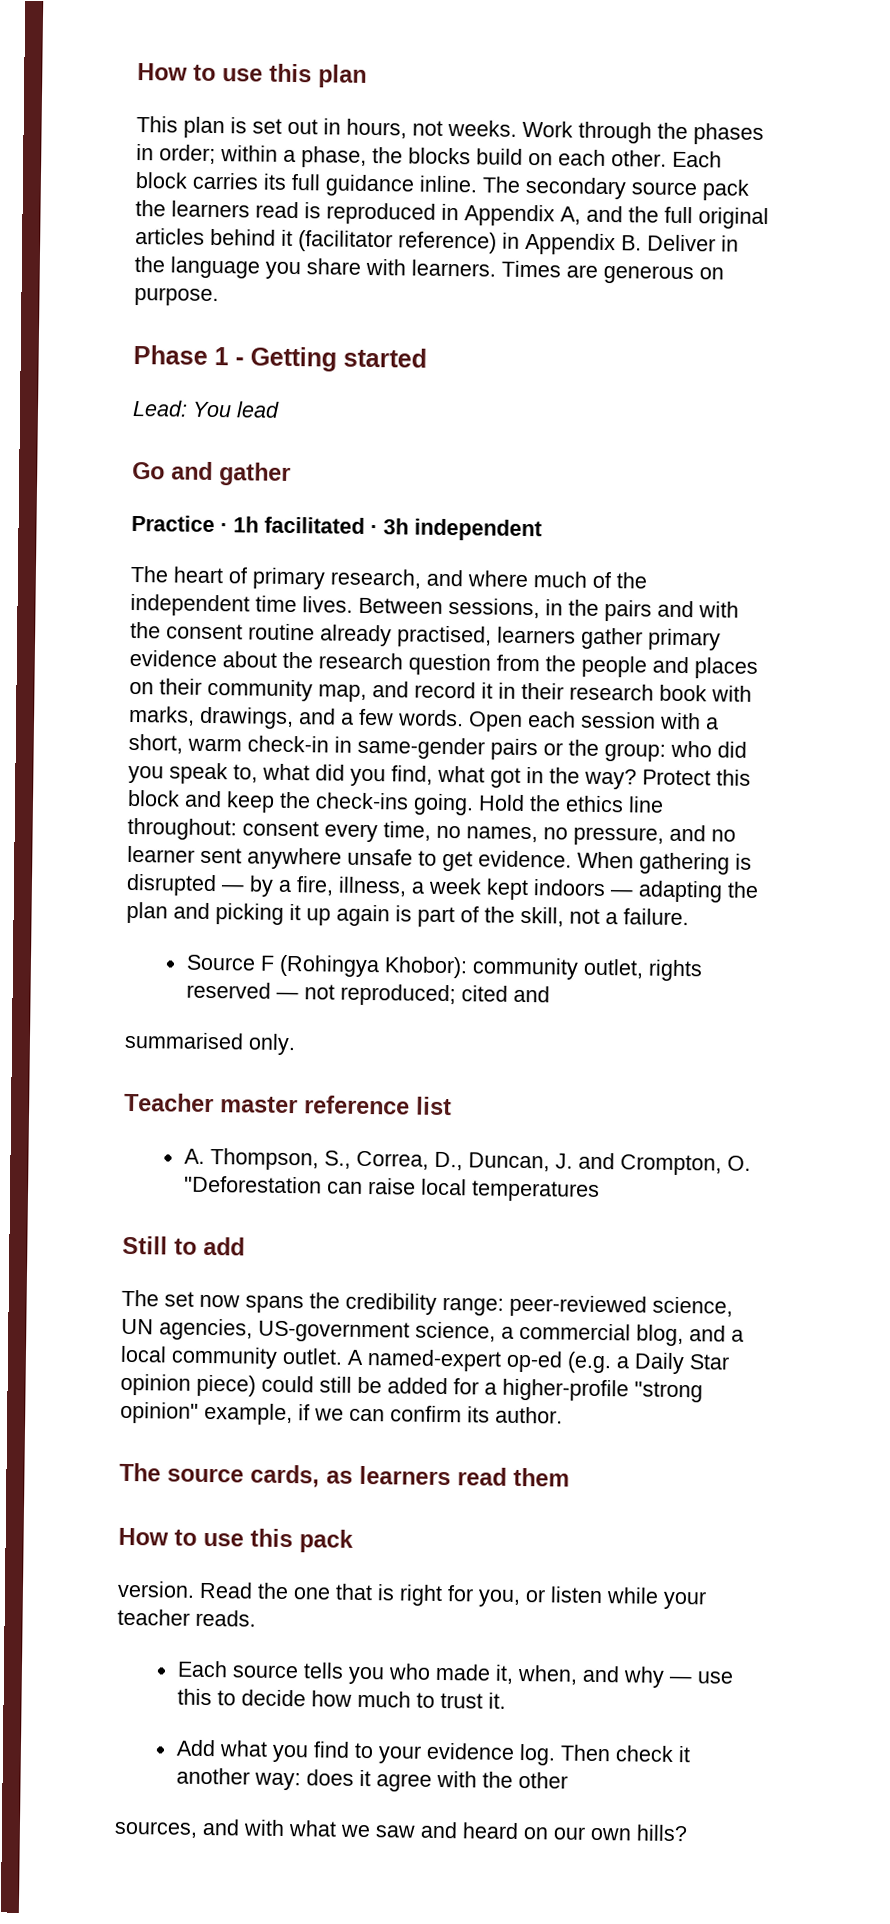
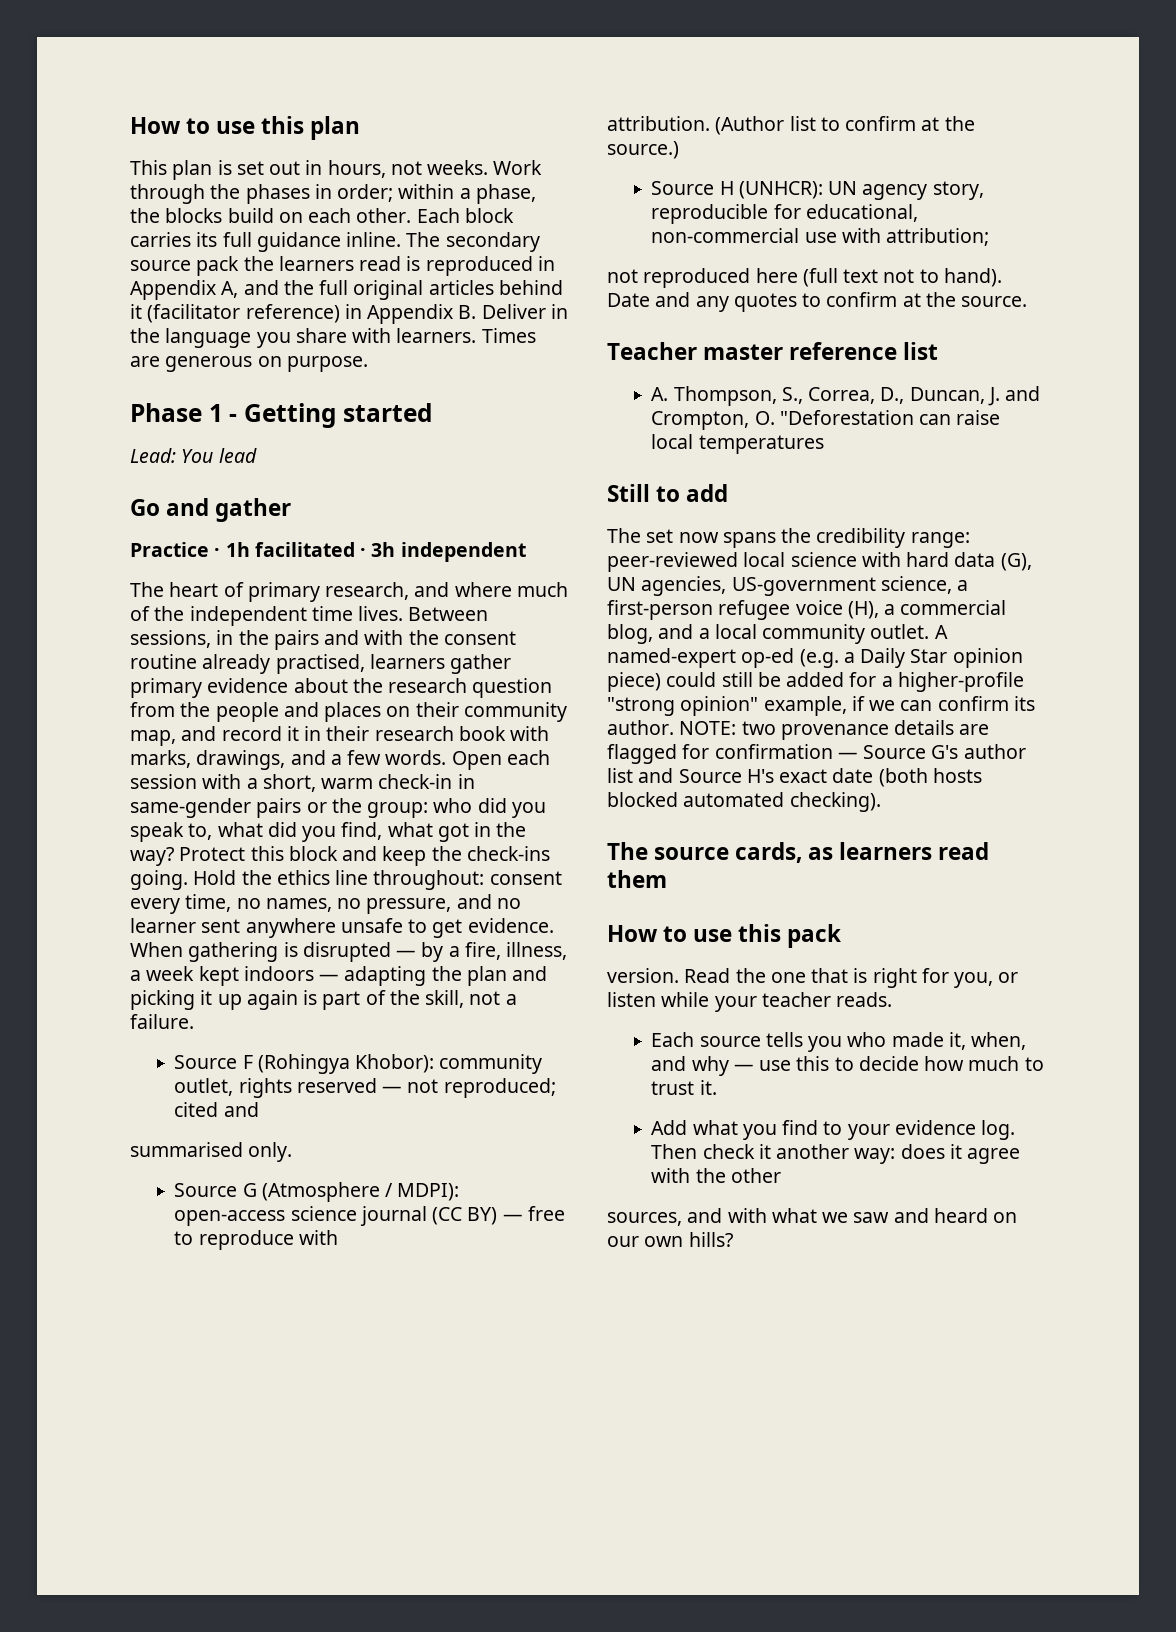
+ Source G (Atmosphere / MDPI): open-access science journal (CC BY) — free to reproduce with
+ attribution. (Author list to confirm at the source.)
+ Source H (UNHCR): UN agency story, reproducible for educational, non-commercial use with attribution;
+ not reproduced here (full text not to hand). Date and any quotes to confirm at the source.
- The set now spans the credibility range: peer-reviewed science, UN agencies, US-government science, a commercial blog, and a local community outlet.
+ The set now spans the credibility range: peer-reviewed local science with hard data (G), UN agencies, US-government science, a first-person refugee voice (H), a commercial blog, and a local community outlet.
+ NOTE: two provenance details are flagged for confirmation — Source G's author list and Source H's exact date (both hosts blocked automated checking).

